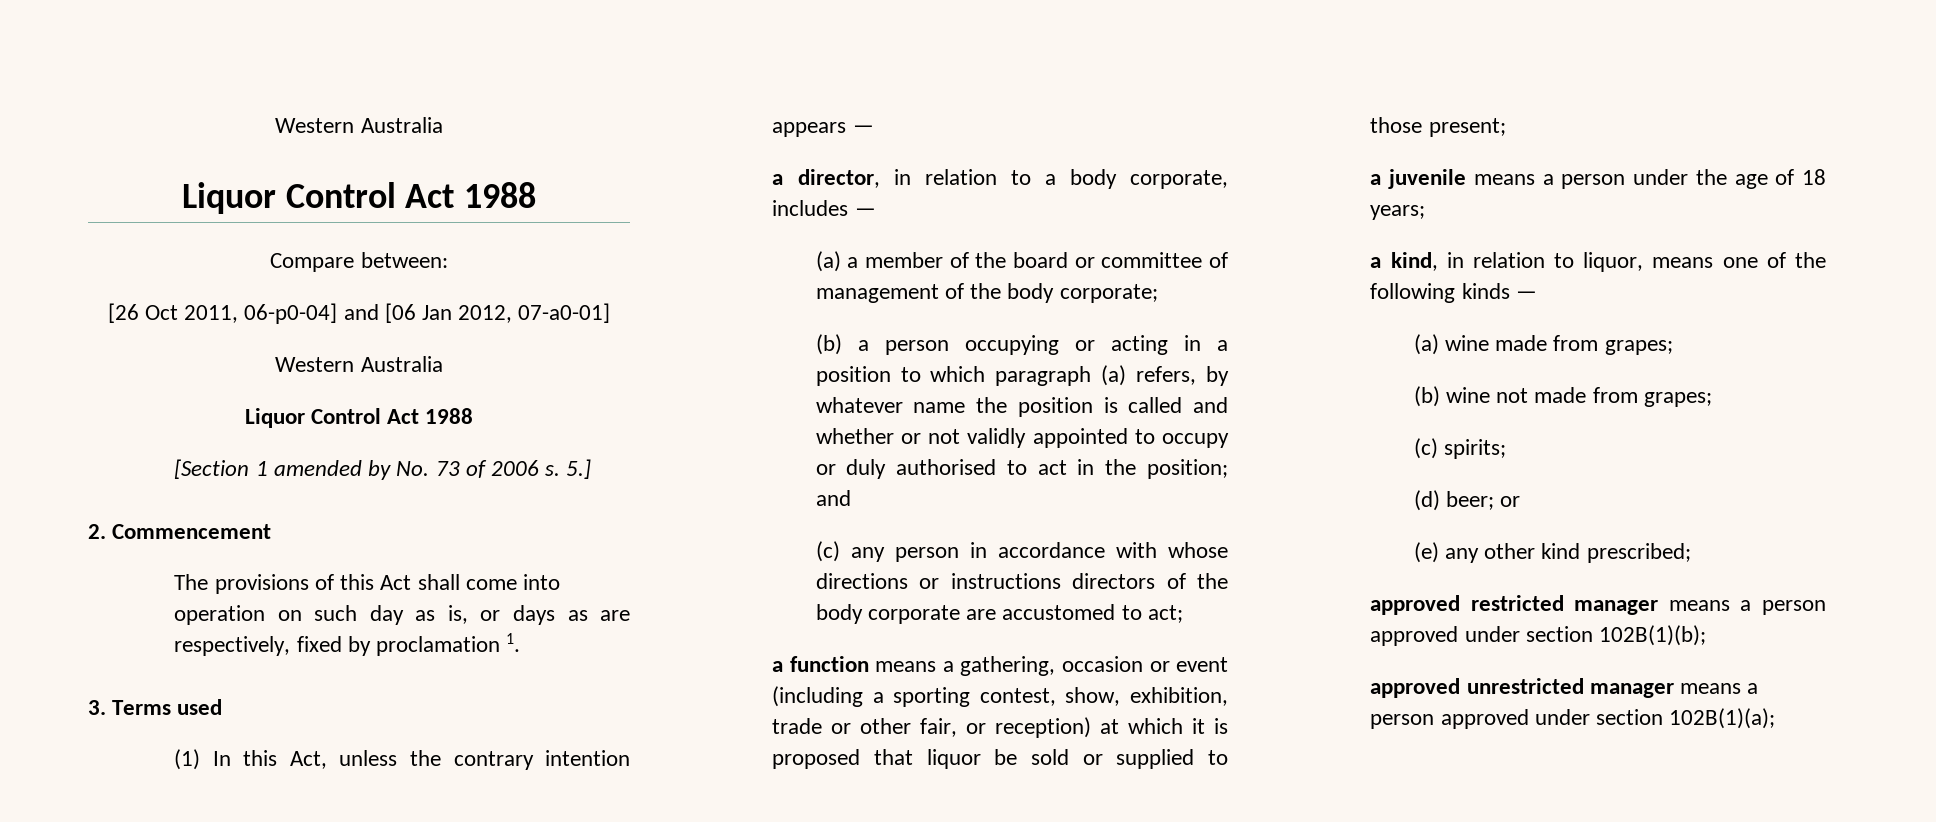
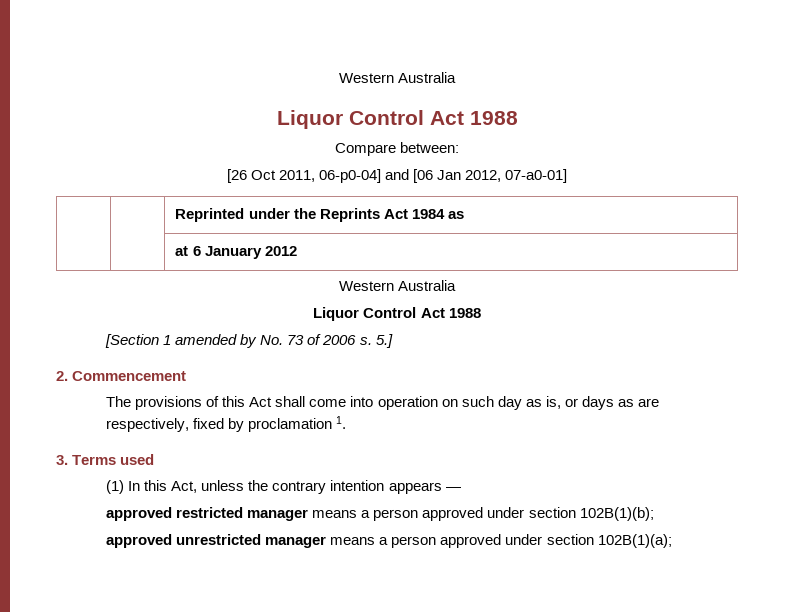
+ | | Reprinted under the Reprints Act 1984 as
+ | | at 6 January 2012
- a director, in relation to a body corporate, includes —
- (a) a member of the board or committee of management of the body corporate;
- (b) a person occupying or acting in a position to which paragraph (a) refers, by whatever name the position is called and whether or not validly appointed to occupy or duly authorised to act in the position; and
- (c) any person in accordance with whose directions or instructions directors of the body corporate are accustomed to act;
- a function means a gathering, occasion or event (including a sporting contest, show, exhibition, trade or other fair, or reception) at which it is proposed that liquor be sold or supplied to those present;
- a juvenile means a person under the age of 18 years;
- a kind, in relation to liquor, means one of the following kinds —
- (a) wine made from grapes;
- (b) wine not made from grapes;
- (c) spirits;
- (d) beer; or
- (e) any other kind prescribed;

